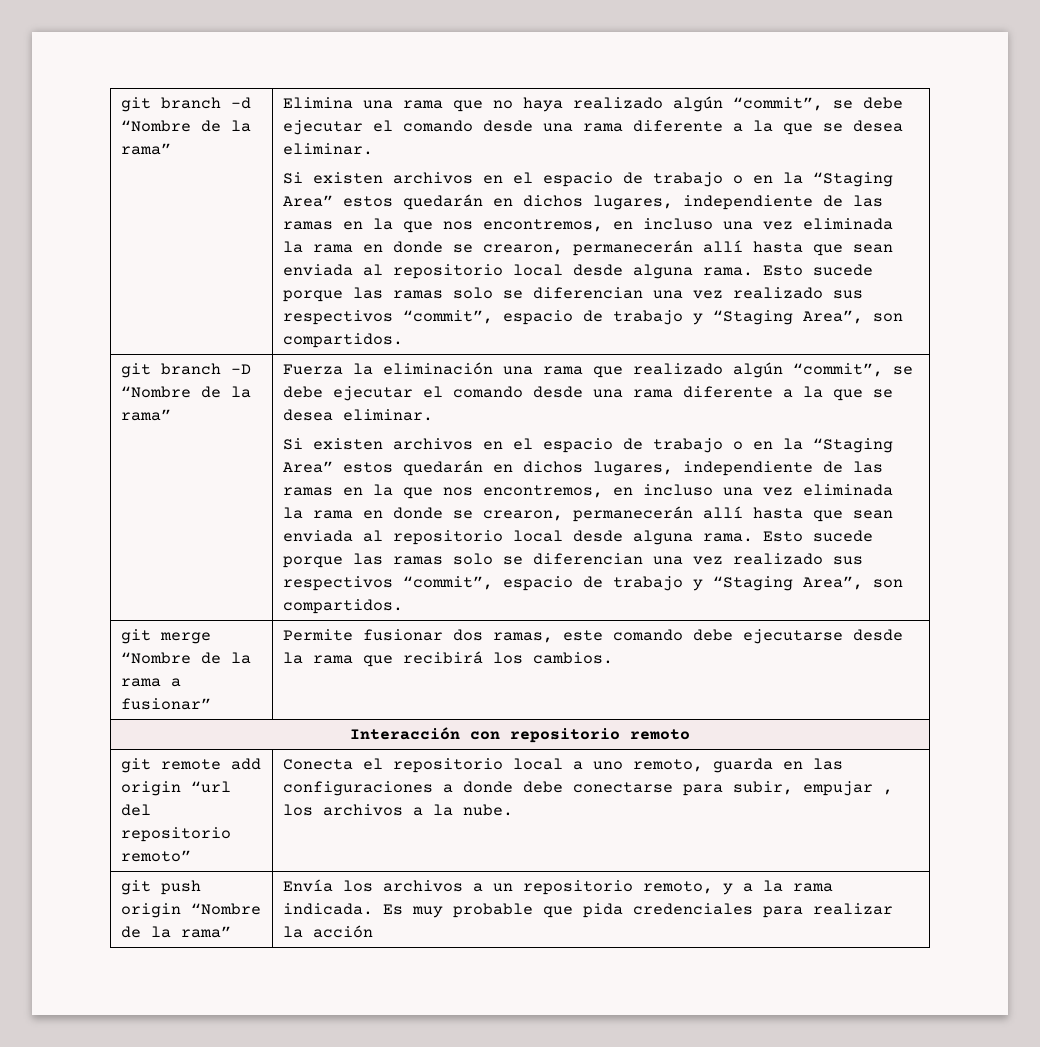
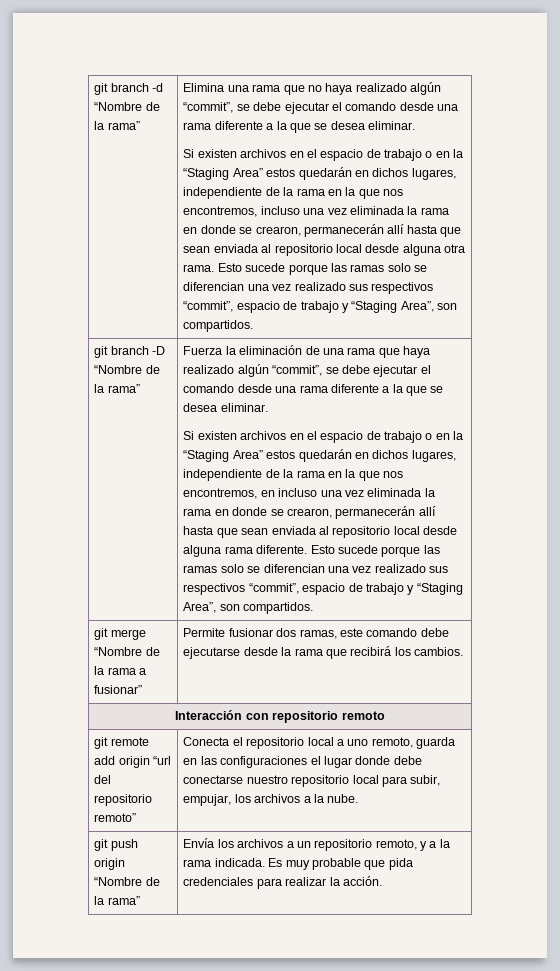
  Elimina una rama que no haya realizado algún “commit”, se debe ejecutar el comando desde una rama diferente a la que se desea eliminar.
- Si existen archivos en el espacio de trabajo o en la “Staging Area” estos quedarán en dichos lugares, independiente de las ramas en la que nos encontremos, en incluso una vez eliminada la rama en donde se crearon, permanecerán allí hasta que sean enviada al repositorio local desde alguna rama.
+ Si existen archivos en el espacio de trabajo o en la “Staging Area” estos quedarán en dichos lugares, independiente de la rama en la que nos encontremos, incluso una vez eliminada la rama en donde se crearon, permanecerán allí hasta que sean enviada al repositorio local desde alguna otra rama.
- Fuerza la eliminación una rama que realizado algún “commit”, se debe ejecutar el comando desde una rama diferente a la que se desea eliminar.
- Si existen archivos en el espacio de trabajo o en la “Staging Area” estos quedarán en dichos lugares, independiente de las ramas en la que nos encontremos, en incluso una vez eliminada la rama en donde se crearon, permanecerán allí hasta que sean enviada al repositorio local desde alguna rama.
+ Fuerza la eliminación de una rama que haya realizado algún “commit”, se debe ejecutar el comando desde una rama diferente a la que se desea eliminar.
+ Si existen archivos en el espacio de trabajo o en la “Staging Area” estos quedarán en dichos lugares, independiente de la rama en la que nos encontremos, en incluso una vez eliminada la rama en donde se crearon, permanecerán allí hasta que sean enviada al repositorio local desde alguna rama diferente.
- git remote add origin “url del repositorio remoto” | Conecta el repositorio local a uno remoto, guarda en las configuraciones a donde debe conectarse para subir, empujar , los archivos a la nube.
+ git remote add origin “url del repositorio remoto” | Conecta el repositorio local a uno remoto, guarda en las configuraciones el lugar donde debe conectarse nuestro repositorio local para subir, empujar, los archivos a la nube.
- git push origin “Nombre de la rama” | Envía los archivos a un repositorio remoto, y a la rama indicada. Es muy probable que pida credenciales para realizar la acción
+ git push origin “Nombre de la rama” | Envía los archivos a un repositorio remoto, y a la rama indicada. Es muy probable que pida credenciales para realizar la acción.

